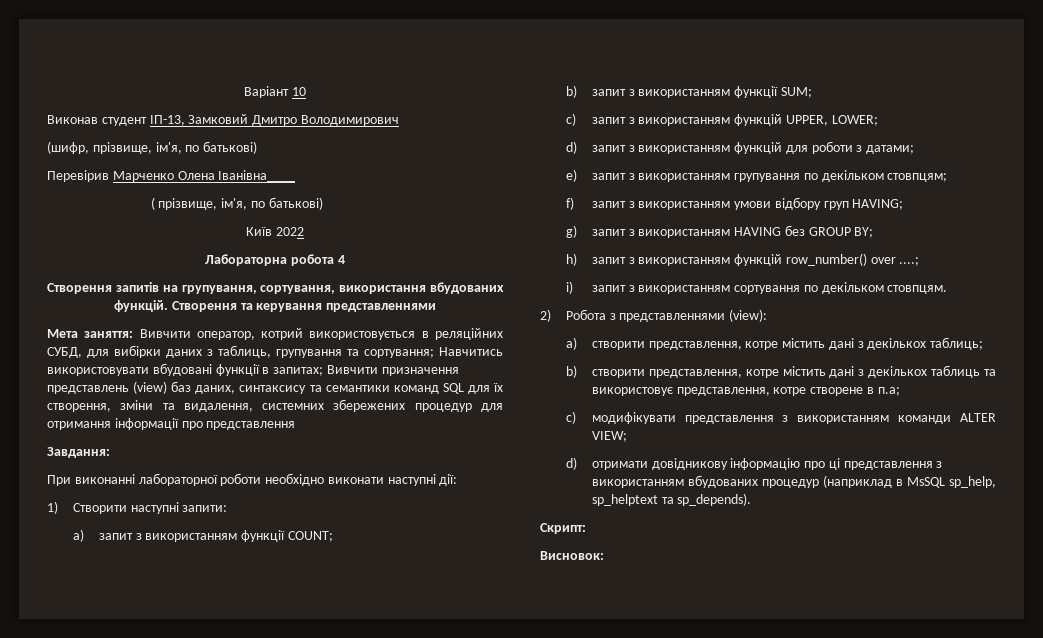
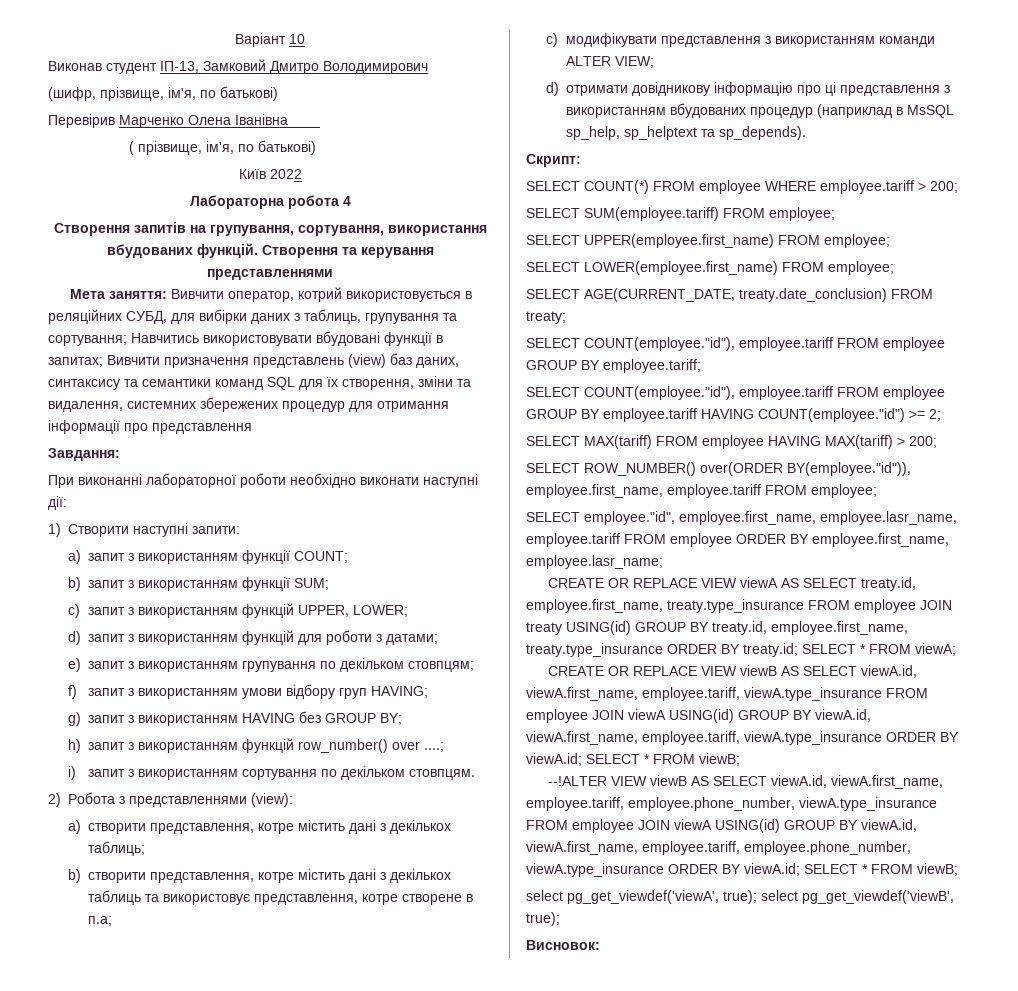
+ SELECT COUNT(*) FROM employee WHERE employee.tariff > 200;
+ SELECT SUM(employee.tariff) FROM employee;
+ SELECT UPPER(employee.first_name) FROM employee;
+ SELECT LOWER(employee.first_name) FROM employee;
+ SELECT AGE(CURRENT_DATE, treaty.date_conclusion) FROM treaty;
+ SELECT COUNT(employee."id"), employee.tariff FROM employee GROUP BY employee.tariff;
+ SELECT COUNT(employee."id"), employee.tariff FROM employee GROUP BY employee.tariff HAVING COUNT(employee."id") >= 2;
+ SELECT MAX(tariff) FROM employee HAVING MAX(tariff) > 200;
+ SELECT ROW_NUMBER() over(ORDER BY(employee."id")), employee.first_name, employee.tariff FROM employee;
+ SELECT employee."id", employee.first_name, employee.lasr_name, employee.tariff FROM employee ORDER BY employee.first_name, employee.lasr_name;
+ CREATE OR REPLACE VIEW viewA AS SELECT treaty.id, employee.first_name, treaty.type_insurance FROM employee JOIN treaty USING(id) GROUP BY treaty.id, employee.first_name, treaty.type_insurance ORDER BY treaty.id; SELECT * FROM viewA;
+ CREATE OR REPLACE VIEW viewB AS SELECT viewA.id, viewA.first_name, employee.tariff, viewA.type_insurance FROM employee JOIN viewA USING(id) GROUP BY viewA.id, viewA.first_name, employee.tariff, viewA.type_insurance ORDER BY viewA.id; SELECT * FROM viewB;
+ --!ALTER VIEW viewB AS SELECT viewA.id, viewA.first_name, employee.tariff, employee.phone_number, viewA.type_insurance FROM employee JOIN viewA USING(id) GROUP BY viewA.id, viewA.first_name, employee.tariff, employee.phone_number, viewA.type_insurance ORDER BY viewA.id; SELECT * FROM viewB;
+ select pg_get_viewdef('viewA', true); select pg_get_viewdef('viewB', true);

